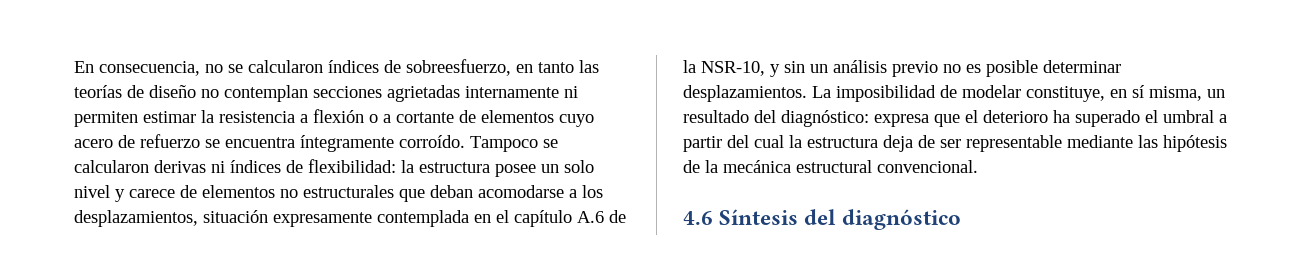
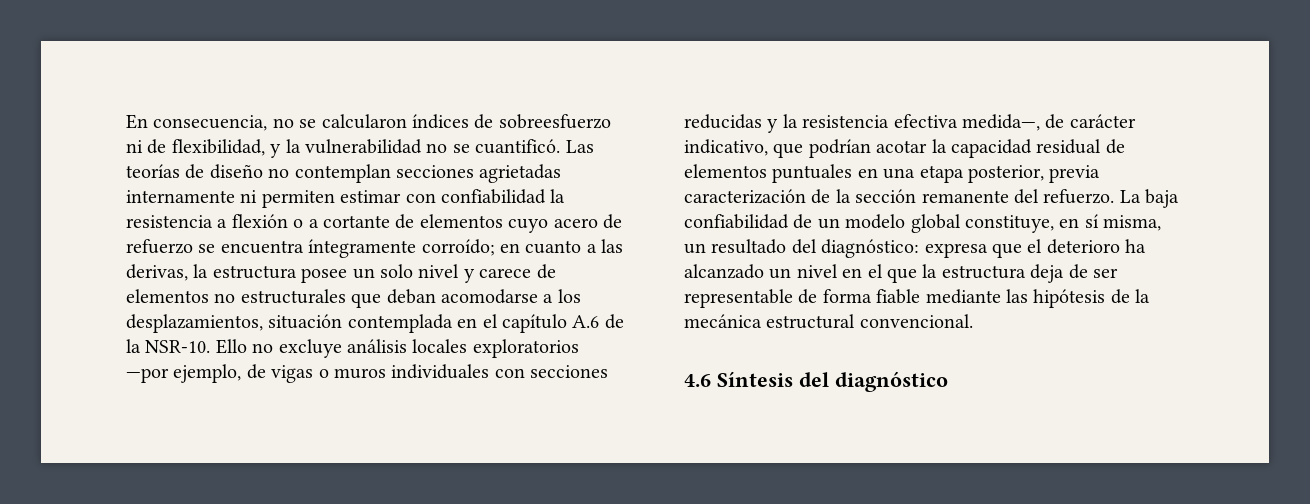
- En consecuencia, no se calcularon índices de sobreesfuerzo, en tanto las teorías de diseño no contemplan secciones agrietadas internamente ni permiten estimar la resistencia a flexión o a cortante de elementos cuyo acero de refuerzo se encuentra íntegramente corroído. Tampoco se calcularon derivas ni índices de flexibilidad: la estructura posee un solo nivel y carece de elementos no estructurales que deban acomodarse a los desplazamientos, situación expresamente contemplada en el capítulo A.6 de la NSR-10, y sin un análisis previo no es posible determinar desplazamientos. La imposibilidad de modelar constituye, en sí misma, un resultado del diagnóstico:
+ En consecuencia, no se calcularon índices de sobreesfuerzo ni de flexibilidad, y la vulnerabilidad no se cuantificó. Las teorías de diseño no contemplan secciones agrietadas internamente ni permiten estimar con confiabilidad la resistencia a flexión o a cortante de elementos cuyo acero de refuerzo se encuentra íntegramente corroído; en cuanto a las derivas, la estructura posee un solo nivel y carece de elementos no estructurales que deban acomodarse a los desplazamientos, situación contemplada en el capítulo A.6 de la NSR-10. Ello no excluye análisis locales exploratorios —por ejemplo, de vigas o muros individuales con secciones reducidas y la resistencia efectiva medida—, de carácter indicativo, que podrían acotar la capacidad residual de elementos puntuales en una etapa posterior, previa caracterización de la sección remanente del refuerzo. La baja confiabilidad de un modelo global constituye, en sí misma, un resultado del diagnóstico:
- expresa que el deterioro ha superado el umbral a partir del cual la estructura deja de ser representable mediante las hipótesis de la mecánica estructural convencional.
+ expresa que el deterioro ha alcanzado un nivel en el que la estructura deja de ser representable de forma fiable mediante las hipótesis de la mecánica estructural convencional.

